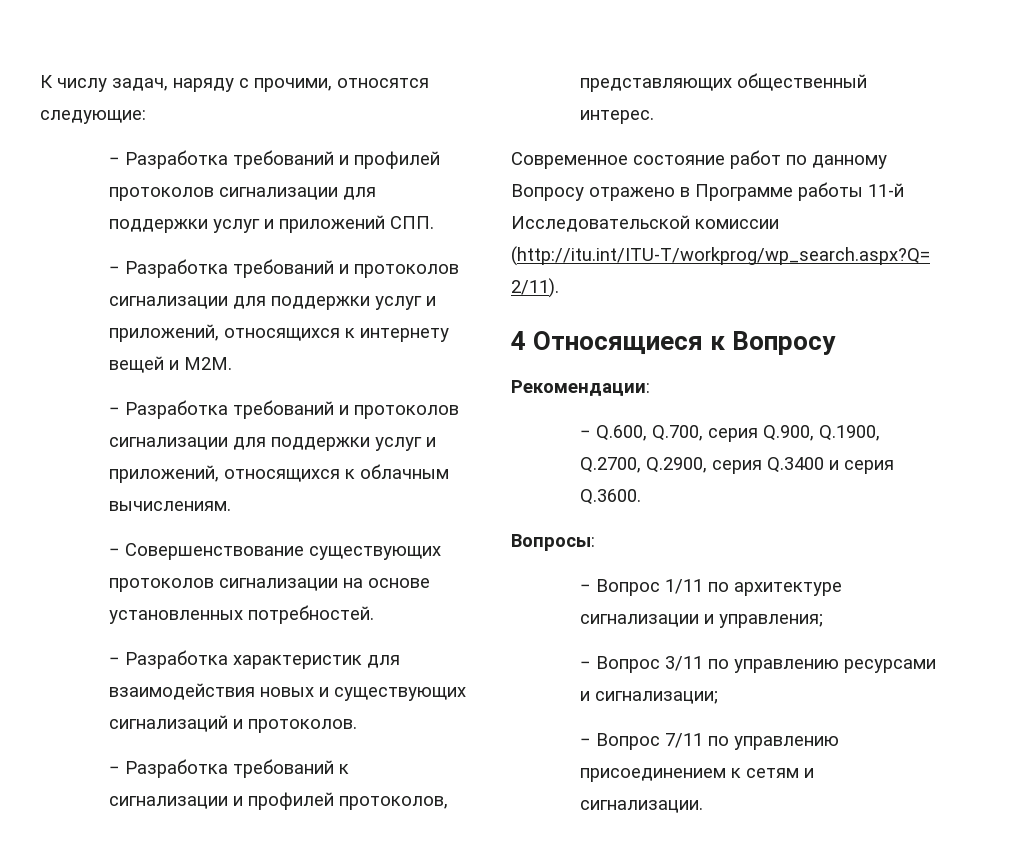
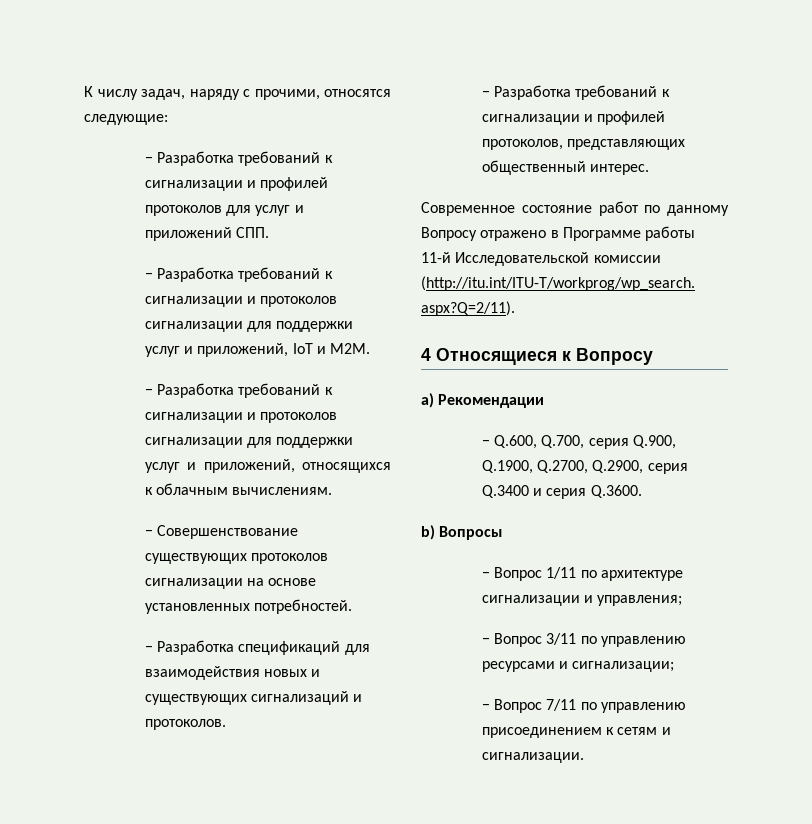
- − Разработка требований и профилей протоколов сигнализации для поддержки услуг и приложений СПП.
+ − Разработка требований к сигнализации и профилей протоколов для услуг и приложений СПП.
- − Разработка требований и протоколов сигнализации для поддержки услуг и приложений, относящихся к интернету вещей и M2M.
+ − Разработка требований к сигнализации и протоколов сигнализации для поддержки услуг и приложений, IoT и M2M.
- − Разработка требований и протоколов сигнализации для поддержки услуг и приложений, относящихся к облачным вычислениям.
+ − Разработка требований к сигнализации и протоколов сигнализации для поддержки услуг и приложений, относящихся к облачным вычислениям.
- − Разработка характеристик для взаимодействия новых и существующих сигнализаций и протоколов.
+ − Разработка спецификаций для взаимодействия новых и существующих сигнализаций и протоколов.
- Рекомендации:
+ a) Рекомендации
- Вопросы:
+ b) Вопросы

